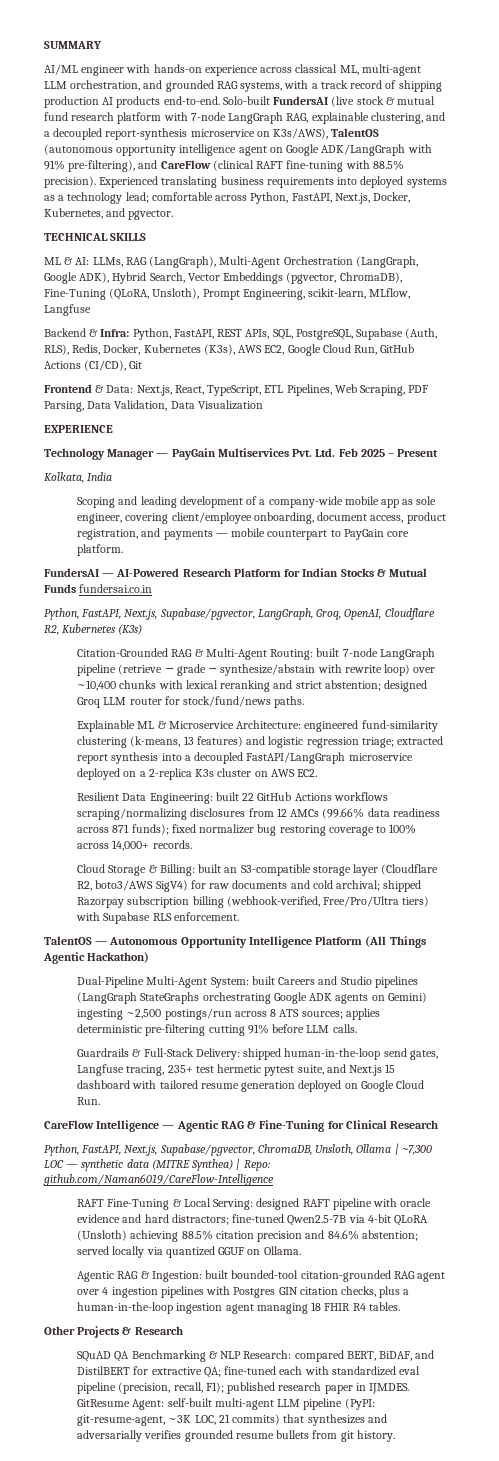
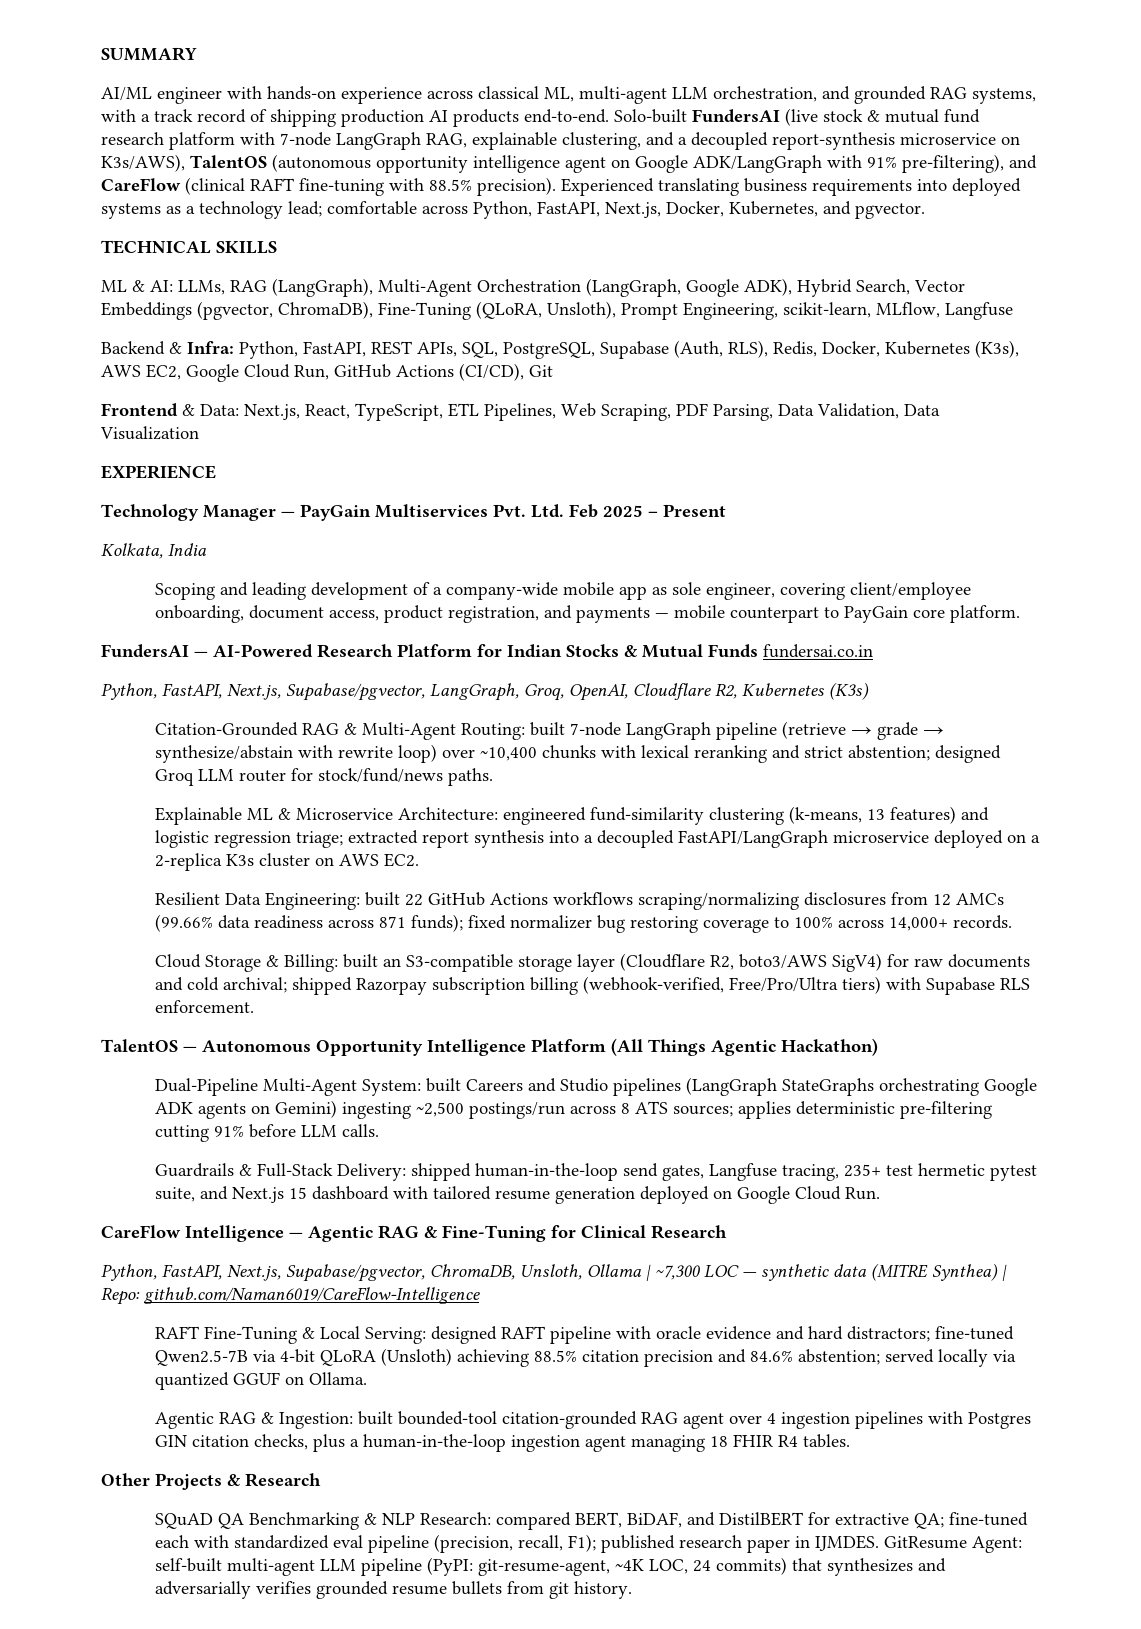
- GitResume Agent: self-built multi-agent LLM pipeline (PyPI: git-resume-agent, ~3K LOC, 21 commits) that synthesizes and adversarially verifies grounded resume bullets from git history.
+ GitResume Agent: self-built multi-agent LLM pipeline (PyPI: git-resume-agent, ~4K LOC, 24 commits) that synthesizes and adversarially verifies grounded resume bullets from git history.

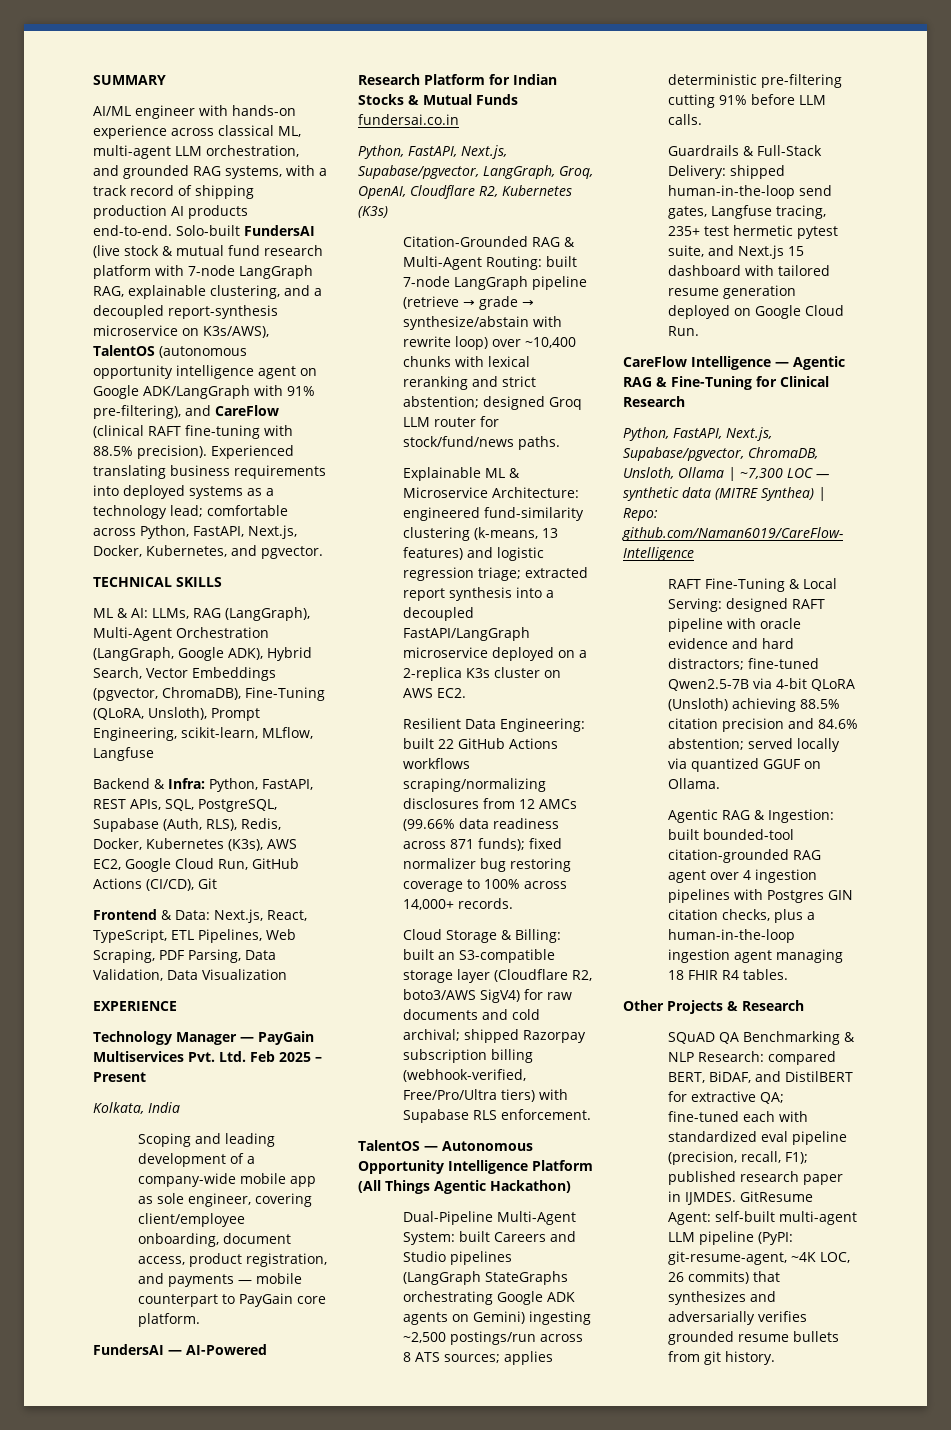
- GitResume Agent: self-built multi-agent LLM pipeline (PyPI: git-resume-agent, ~4K LOC, 24 commits) that synthesizes and adversarially verifies grounded resume bullets from git history.
+ GitResume Agent: self-built multi-agent LLM pipeline (PyPI: git-resume-agent, ~4K LOC, 26 commits) that synthesizes and adversarially verifies grounded resume bullets from git history.

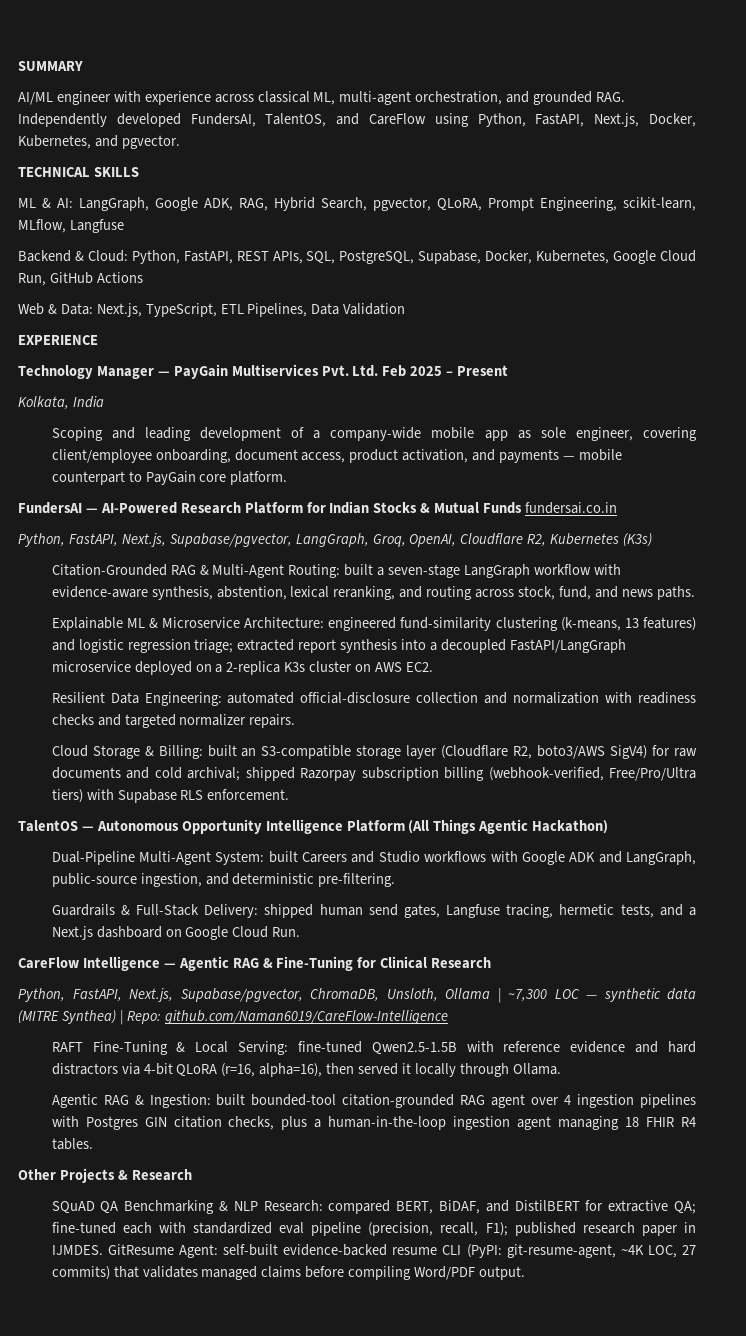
- AI/ML engineer with hands-on experience across classical ML, multi-agent LLM orchestration, and grounded RAG systems, with a track record of shipping production AI products end-to-end. Solo-built FundersAI (live stock & mutual fund research platform with 7-node LangGraph RAG, explainable clustering, and a decoupled report-synthesis microservice on K3s/AWS), TalentOS (autonomous opportunity intelligence agent on Google ADK/LangGraph with 91% pre-filtering), and CareFlow (clinical RAFT fine-tuning with 88.5% precision). Experienced translating business requirements into deployed systems as a technology lead; comfortable across Python, FastAPI, Next.js, Docker, Kubernetes, and pgvector.
+ AI/ML engineer with experience across classical ML, multi-agent orchestration, and grounded RAG. Independently developed FundersAI, TalentOS, and CareFlow using Python, FastAPI, Next.js, Docker, Kubernetes, and pgvector.
- ML & AI: LLMs, RAG (LangGraph), Multi-Agent Orchestration (LangGraph, Google ADK), Hybrid Search, Vector Embeddings (pgvector, ChromaDB), Fine-Tuning (QLoRA, Unsloth), Prompt Engineering, scikit-learn, MLflow, Langfuse
+ ML & AI: LangGraph, Google ADK, RAG, Hybrid Search, pgvector, QLoRA, Prompt Engineering, scikit-learn, MLflow, Langfuse
- Backend & Infra: Python, FastAPI, REST APIs, SQL, PostgreSQL, Supabase (Auth, RLS), Redis, Docker, Kubernetes (K3s), AWS EC2, Google Cloud Run, GitHub Actions (CI/CD), Git
- Frontend & Data: Next.js, React, TypeScript, ETL Pipelines, Web Scraping, PDF Parsing, Data Validation, Data Visualization
+ Backend & Cloud: Python, FastAPI, REST APIs, SQL, PostgreSQL, Supabase, Docker, Kubernetes, Google Cloud Run, GitHub Actions
+ Web & Data: Next.js, TypeScript, ETL Pipelines, Data Validation
- Scoping and leading development of a company-wide mobile app as sole engineer, covering client/employee onboarding, document access, product registration, and payments — mobile counterpart to PayGain core platform.
+ Scoping and leading development of a company-wide mobile app as sole engineer, covering client/employee onboarding, document access, product activation, and payments — mobile counterpart to PayGain core platform.
- Citation-Grounded RAG & Multi-Agent Routing: built 7-node LangGraph pipeline (retrieve → grade → synthesize/abstain with rewrite loop) over ~10,400 chunks with lexical reranking and strict abstention; designed Groq LLM router for stock/fund/news paths.
+ Citation-Grounded RAG & Multi-Agent Routing: built a seven-stage LangGraph workflow with evidence-aware synthesis, abstention, lexical reranking, and routing across stock, fund, and news paths.
- Resilient Data Engineering: built 22 GitHub Actions workflows scraping/normalizing disclosures from 12 AMCs (99.66% data readiness across 871 funds); fixed normalizer bug restoring coverage to 100% across 14,000+ records.
+ Resilient Data Engineering: automated official-disclosure collection and normalization with readiness checks and targeted normalizer repairs.
- Dual-Pipeline Multi-Agent System: built Careers and Studio pipelines (LangGraph StateGraphs orchestrating Google ADK agents on Gemini) ingesting ~2,500 postings/run across 8 ATS sources; applies deterministic pre-filtering cutting 91% before LLM calls.
+ Dual-Pipeline Multi-Agent System: built Careers and Studio workflows with Google ADK and LangGraph, public-source ingestion, and deterministic pre-filtering.
- Guardrails & Full-Stack Delivery: shipped human-in-the-loop send gates, Langfuse tracing, 235+ test hermetic pytest suite, and Next.js 15 dashboard with tailored resume generation deployed on Google Cloud Run.
+ Guardrails & Full-Stack Delivery: shipped human send gates, Langfuse tracing, hermetic tests, and a Next.js dashboard on Google Cloud Run.
- RAFT Fine-Tuning & Local Serving: designed RAFT pipeline with oracle evidence and hard distractors; fine-tuned Qwen2.5-7B via 4-bit QLoRA (Unsloth) achieving 88.5% citation precision and 84.6% abstention; served locally via quantized GGUF on Ollama.
+ RAFT Fine-Tuning & Local Serving: fine-tuned Qwen2.5-1.5B with reference evidence and hard distractors via 4-bit QLoRA (r=16, alpha=16), then served it locally through Ollama.
- GitResume Agent: self-built multi-agent LLM pipeline (PyPI: git-resume-agent, ~4K LOC, 26 commits) that synthesizes and adversarially verifies grounded resume bullets from git history.
+ GitResume Agent: self-built evidence-backed resume CLI (PyPI: git-resume-agent, ~4K LOC, 27 commits) that validates managed claims before compiling Word/PDF output.

